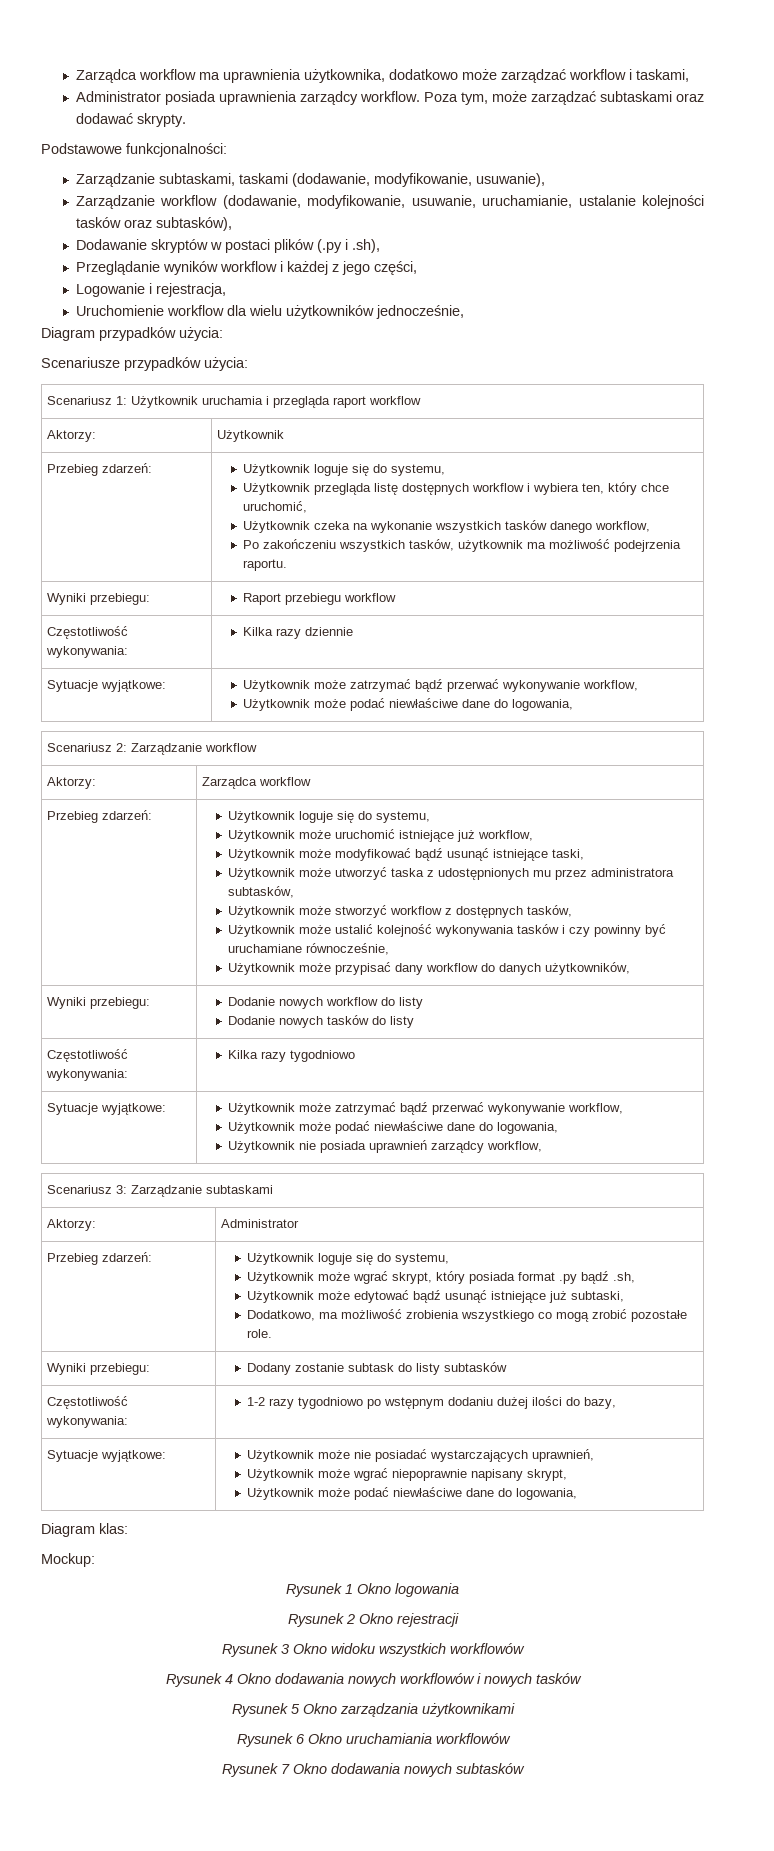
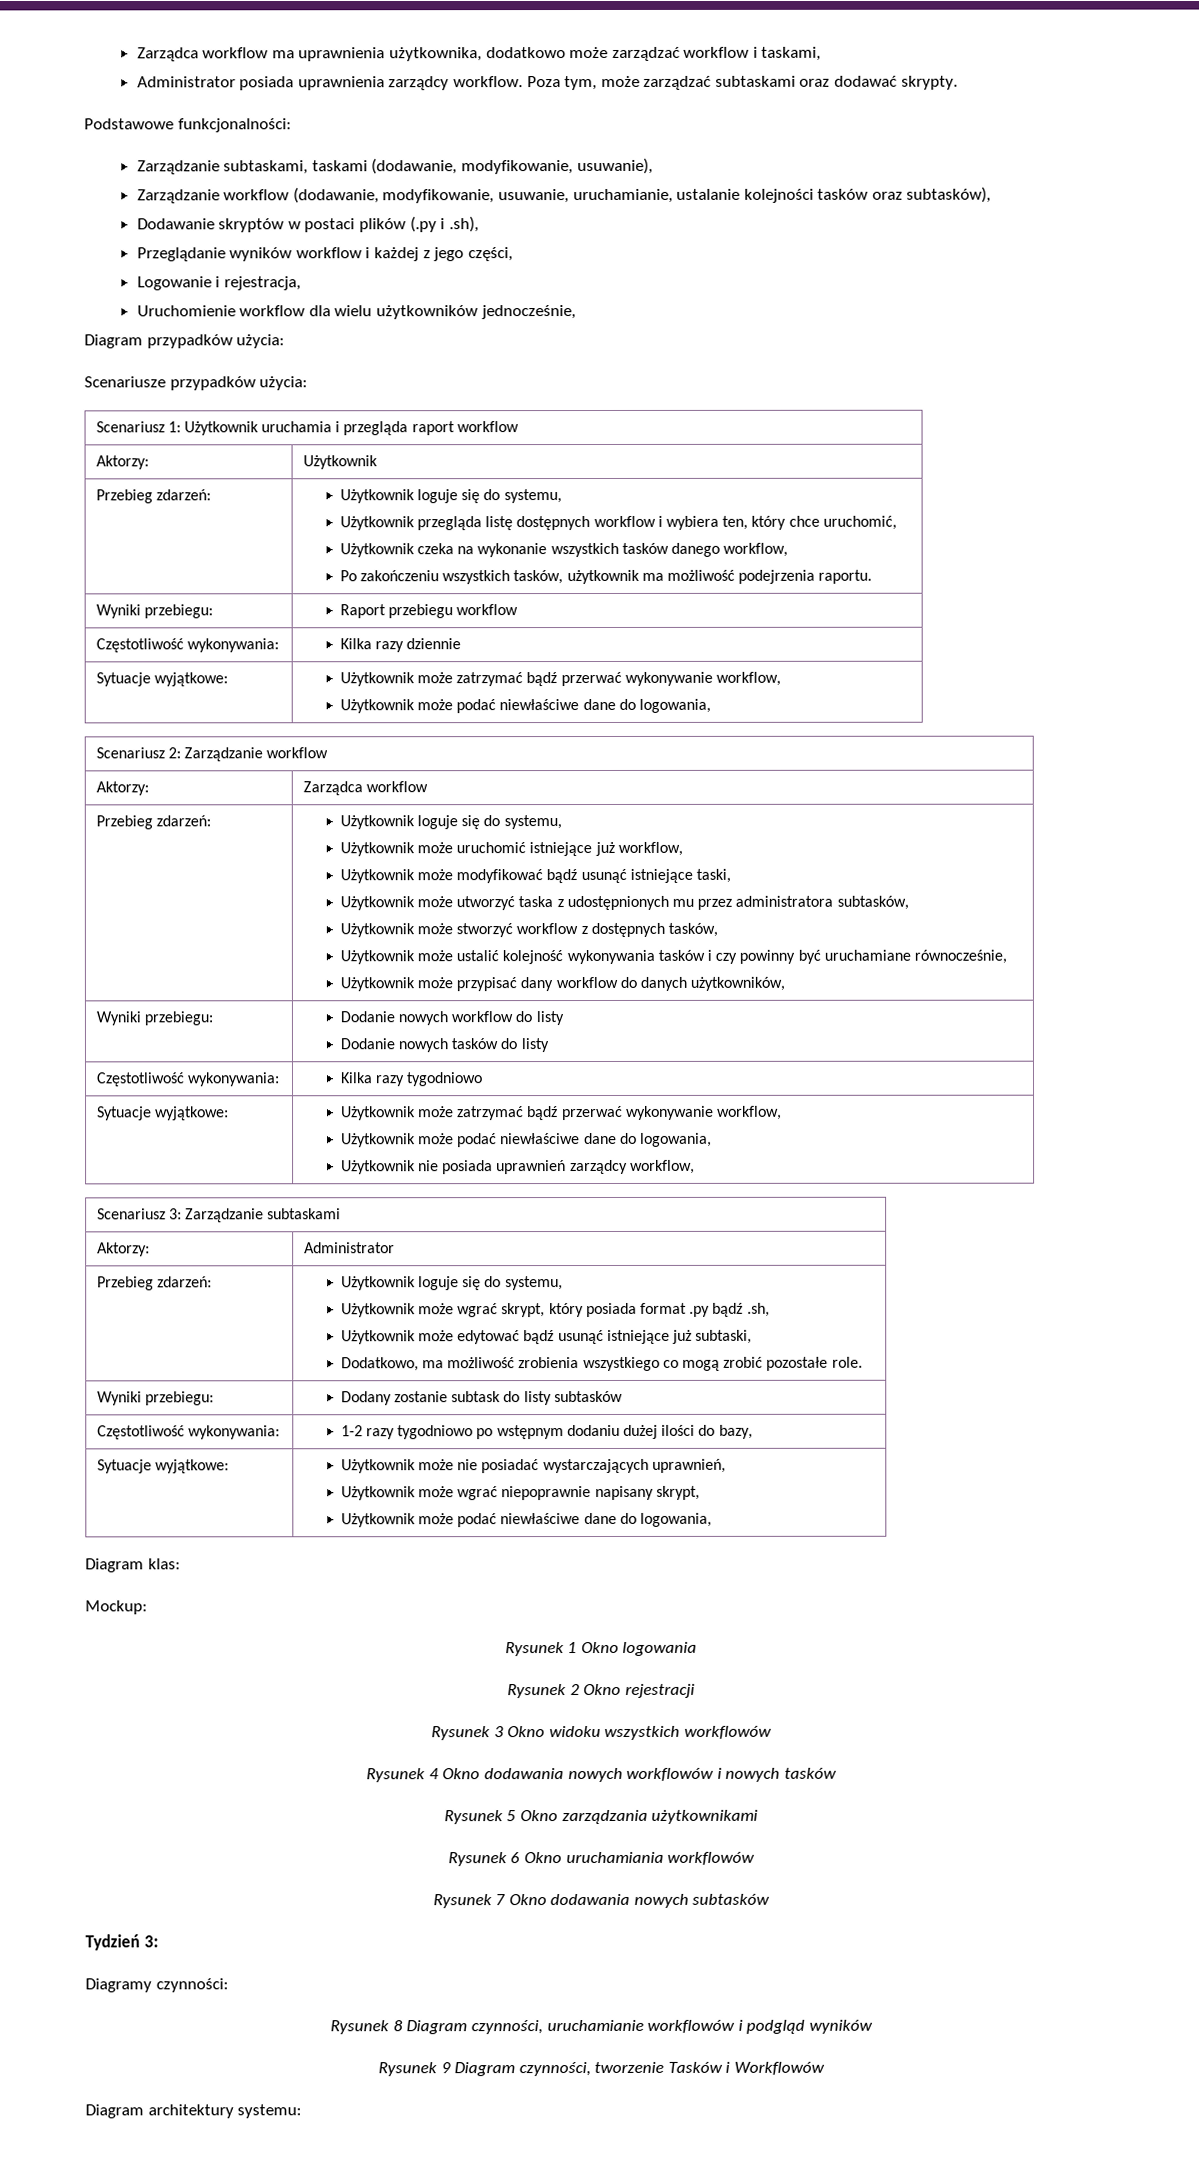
+ Tydzień 3:
+ Diagramy czynności:
+ Rysunek 8 Diagram czynności, uruchamianie workflowów i podgląd wyników
+ Rysunek 9 Diagram czynności, tworzenie Tasków i Workflowów
+ Diagram architektury systemu:

